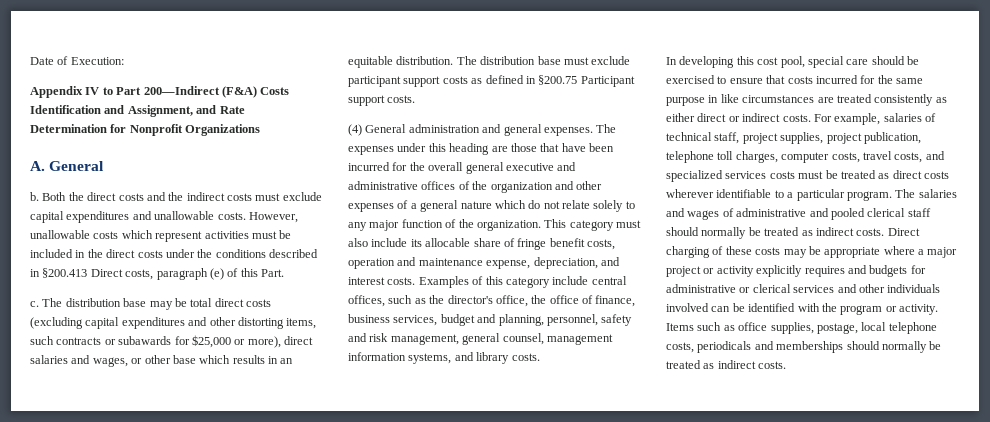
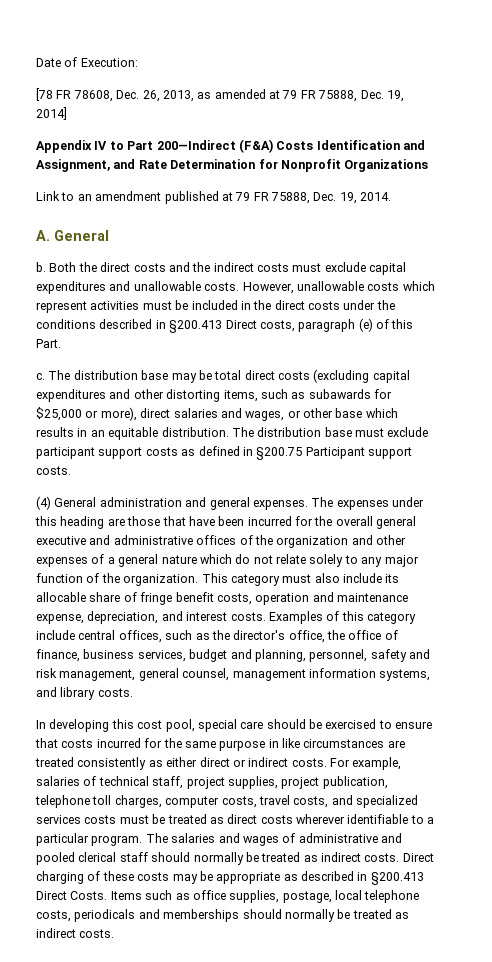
+ [78 FR 78608, Dec. 26, 2013, as amended at 79 FR 75888, Dec. 19, 2014]
+ Link to an amendment published at 79 FR 75888, Dec. 19, 2014.
- The distribution base may be total direct costs (excluding capital expenditures and other distorting items, such contracts or subawards for $25,000 or more), direct salaries and wages, or other base which results in an equitable distribution.
+ The distribution base may be total direct costs (excluding capital expenditures and other distorting items, such as subawards for $25,000 or more), direct salaries and wages, or other base which results in an equitable distribution.
- Direct charging of these costs may be appropriate where a major project or activity explicitly requires and budgets for administrative or clerical services and other individuals involved can be identified with the program or activity.
+ Direct charging of these costs may be appropriate as described in §200.413 Direct Costs.

